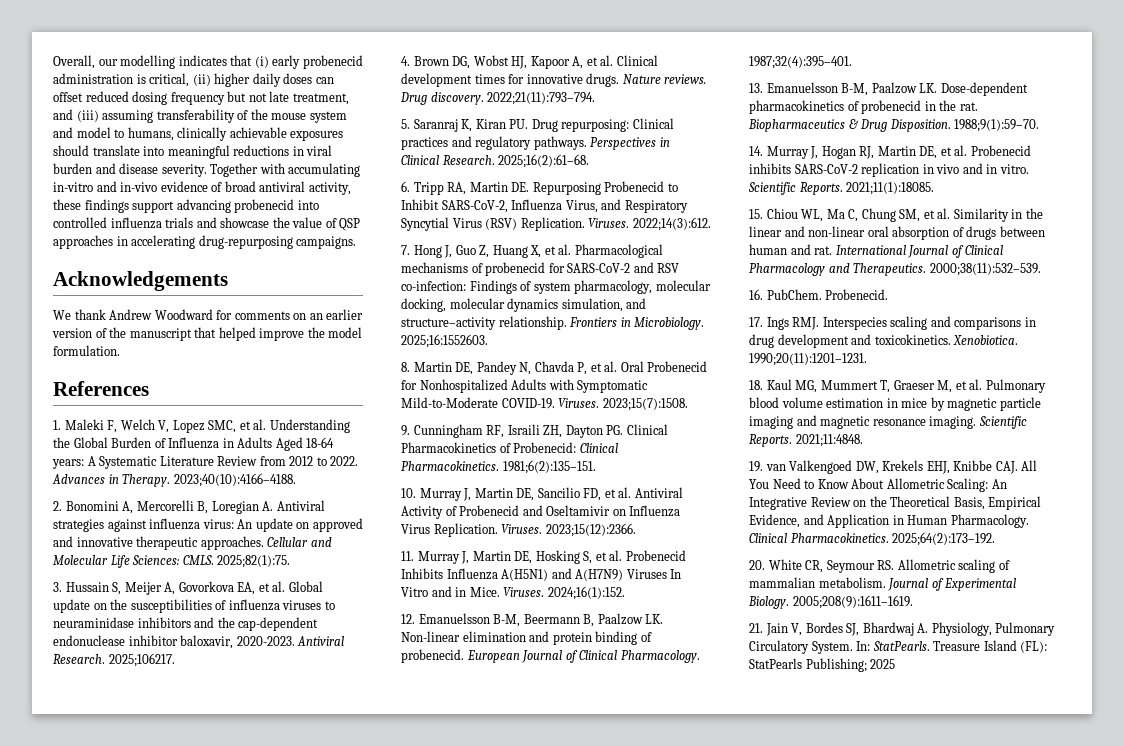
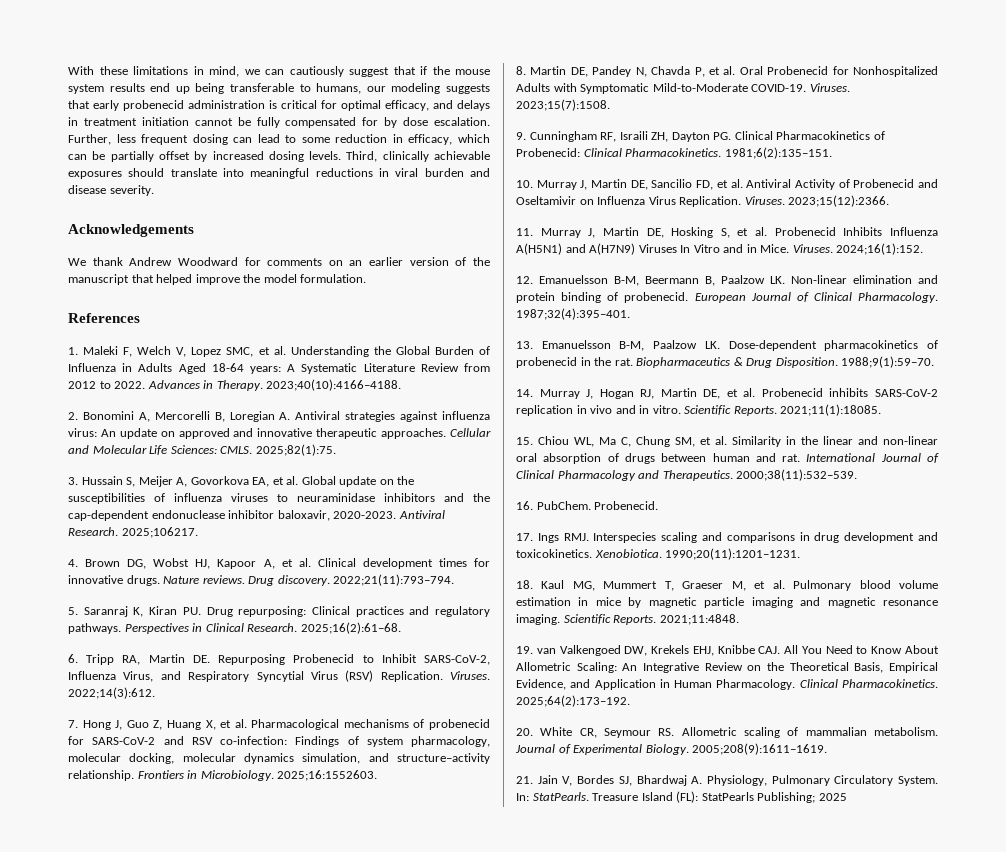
- Overall, our modelling indicates that (i) early probenecid administration is critical, (ii) higher daily doses can offset reduced dosing frequency but not late treatment, and (iii) assuming transferability of the mouse system and model to humans, clinically achievable exposures should translate into meaningful reductions in viral burden and disease severity. Together with accumulating in-vitro and in-vivo evidence of broad antiviral activity, these findings support advancing probenecid into controlled influenza trials and showcase the value of QSP approaches in accelerating drug-repurposing campaigns.
+ With these limitations in mind, we can cautiously suggest that if the mouse system results end up being transferable to humans, our modeling suggests that early probenecid administration is critical for optimal efficacy, and delays in treatment initiation cannot be fully compensated for by dose escalation. Further, less frequent dosing can lead to some reduction in efficacy, which can be partially offset by increased dosing levels. Third, clinically achievable exposures should translate into meaningful reductions in viral burden and disease severity.

